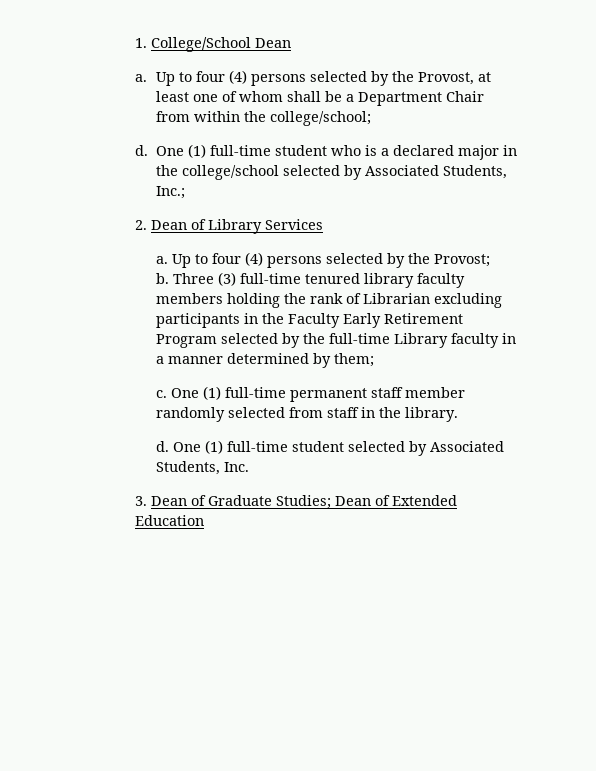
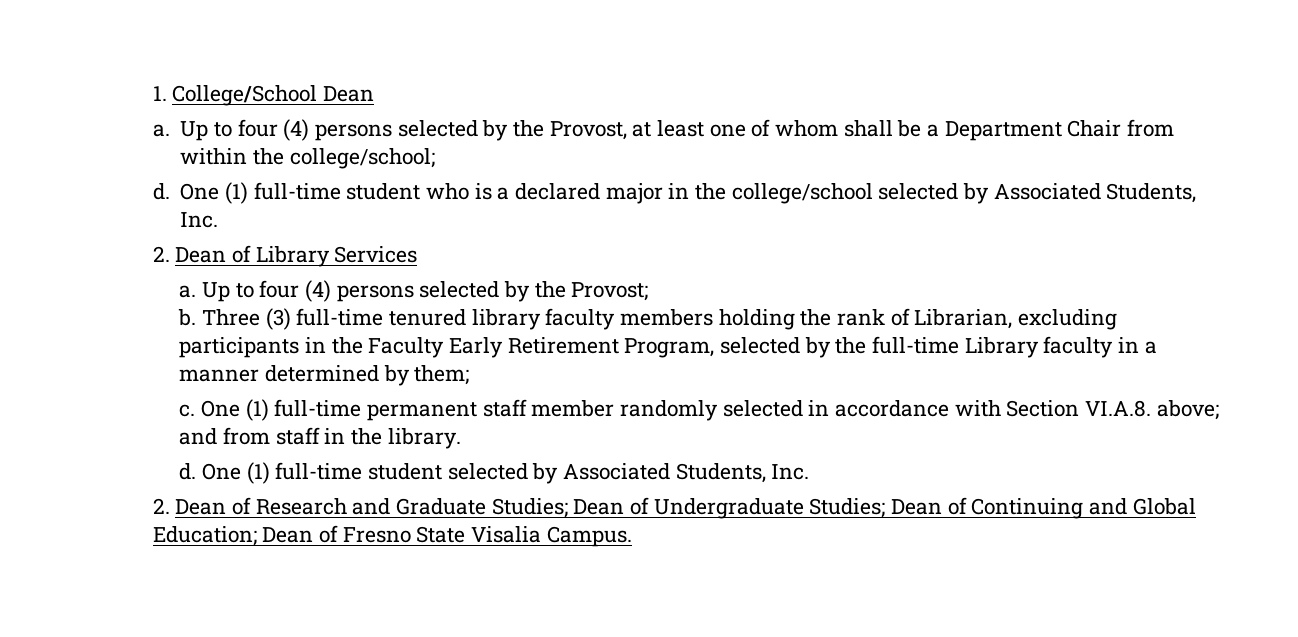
- One (1) full-time student who is a declared major in the college/school selected by Associated Students, Inc.;
+ One (1) full-time student who is a declared major in the college/school selected by Associated Students, Inc.
- Three (3) full-time tenured library faculty members holding the rank of Librarian excluding participants in the Faculty Early Retirement Program selected by the full-time Library faculty in a manner determined by them;
+ Three (3) full-time tenured library faculty members holding the rank of Librarian, excluding participants in the Faculty Early Retirement Program, selected by the full-time Library faculty in a manner determined by them;
- One (1) full-time permanent staff member randomly selected from staff in the library.
+ One (1) full-time permanent staff member randomly selected in accordance with Section VI.A.8. above; and from staff in the library.
- 3. Dean of Graduate Studies; Dean of Extended Education
+ 2. Dean of Research and Graduate Studies; Dean of Undergraduate Studies; Dean of Continuing and Global Education; Dean of Fresno State Visalia Campus.

